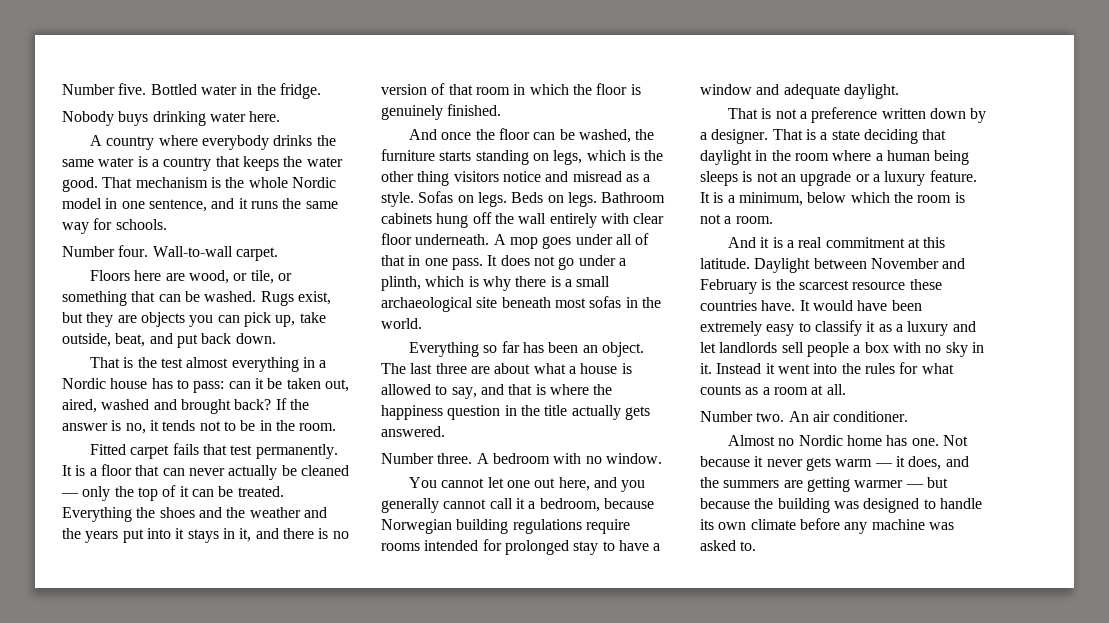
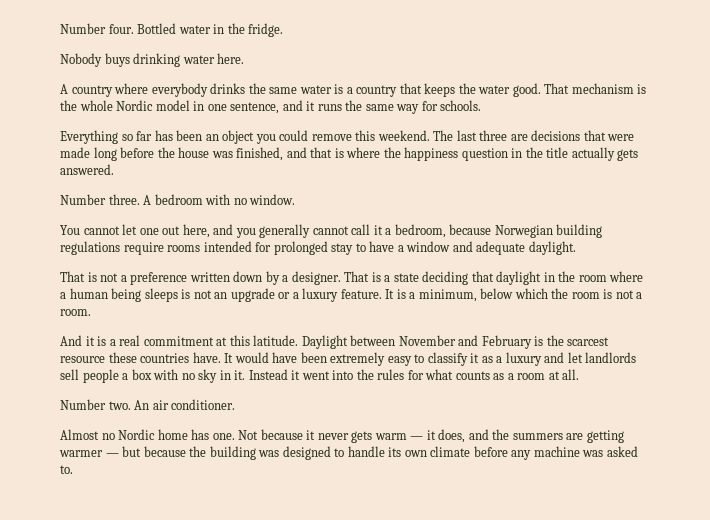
- Number five.
+ Number four.
- Number four. Wall-to-wall carpet.
- Floors here are wood, or tile, or something that can be washed. Rugs exist, but they are objects you can pick up, take outside, beat, and put back down.
- That is the test almost everything in a Nordic house has to pass: can it be taken out, aired, washed and brought back? If the answer is no, it tends not to be in the room.
- Fitted carpet fails that test permanently. It is a floor that can never actually be cleaned — only the top of it can be treated. Everything the shoes and the weather and the years put into it stays in it, and there is no version of that room in which the floor is genuinely finished.
- And once the floor can be washed, the furniture starts standing on legs, which is the other thing visitors notice and misread as a style. Sofas on legs. Beds on legs. Bathroom cabinets hung off the wall entirely with clear floor underneath. A mop goes under all of that in one pass. It does not go under a plinth, which is why there is a small archaeological site beneath most sofas in the world.
- Everything so far has been an object. The last three are about what a house is allowed to say, and that is where the happiness question in the title actually gets answered.
+ Everything so far has been an object you could remove this weekend. The last three are decisions that were made long before the house was finished, and that is where the happiness question in the title actually gets answered.

